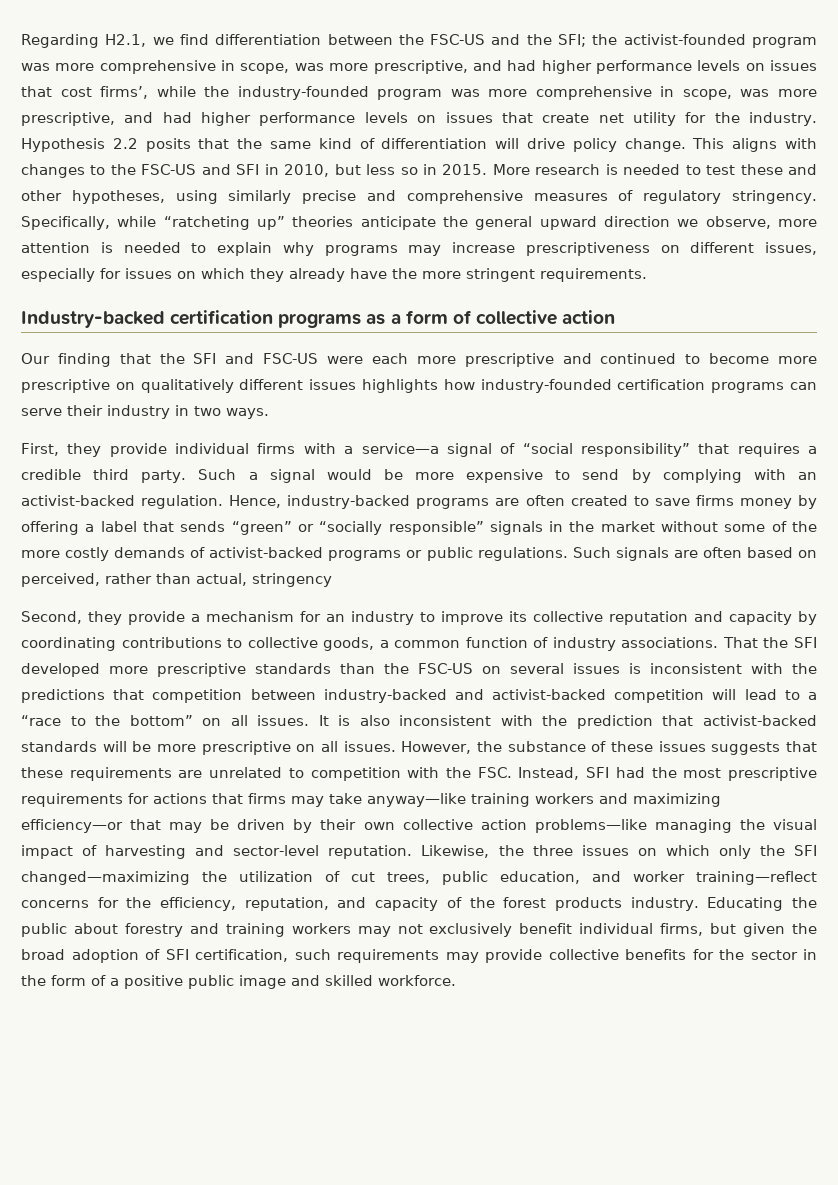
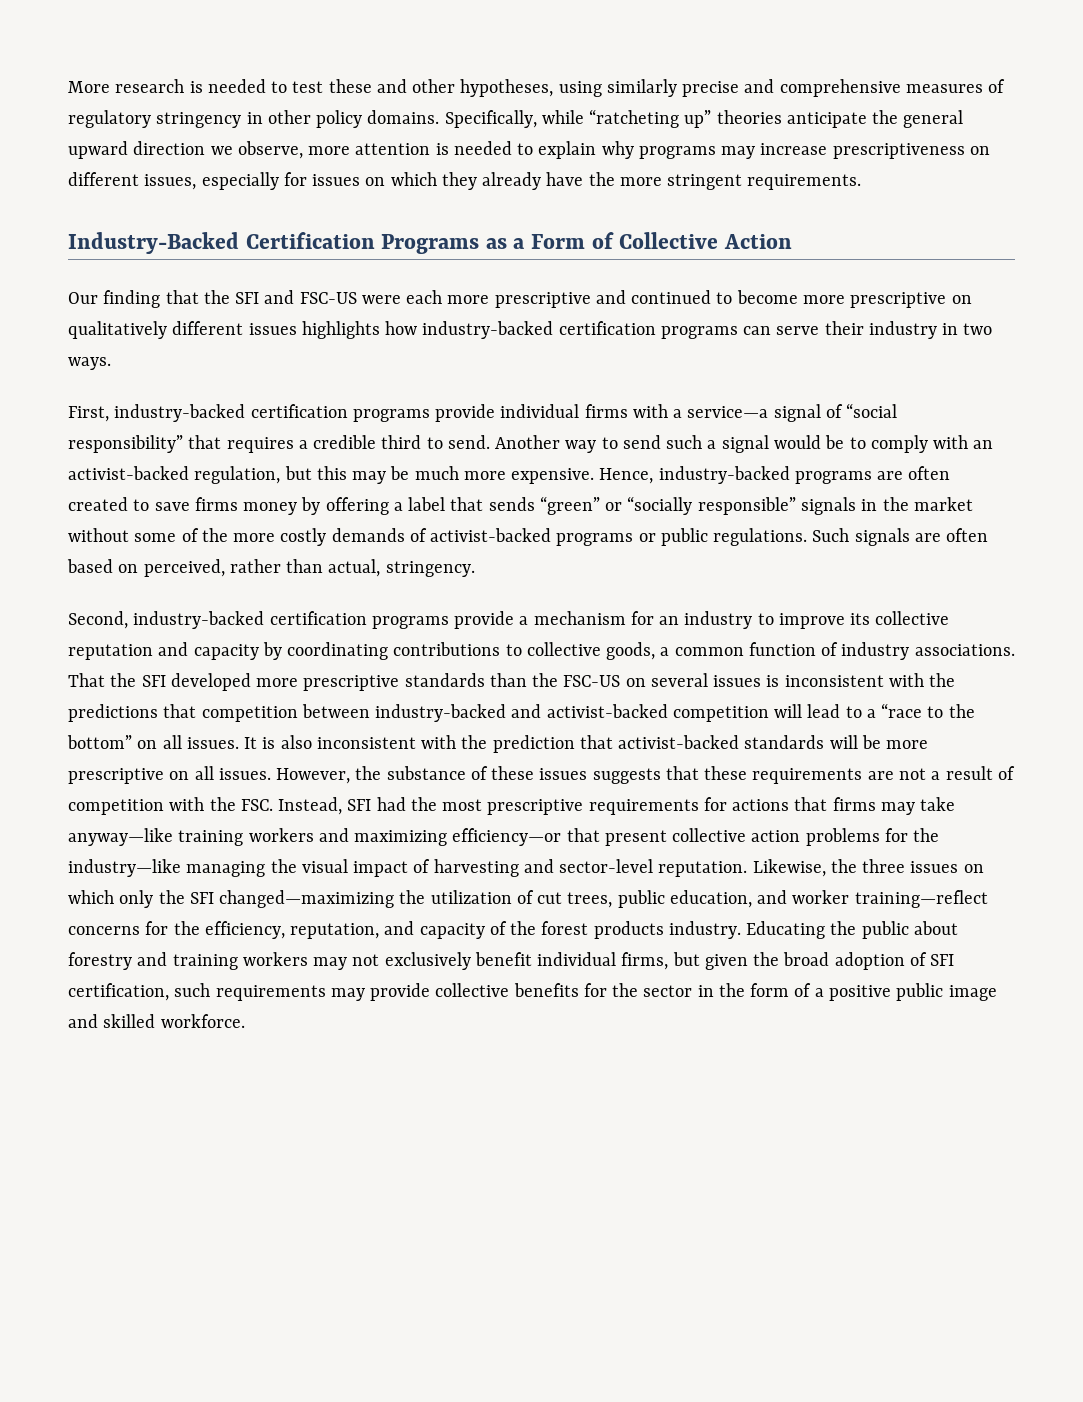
- Regarding H2.1, we find differentiation between the FSC-US and the SFI; the activist-founded program was more comprehensive in scope, was more prescriptive, and had higher performance levels on issues that cost firms’, while the industry-founded program was more comprehensive in scope, was more prescriptive, and had higher performance levels on issues that create net utility for the industry. Hypothesis 2.2 posits that the same kind of differentiation will drive policy change. This aligns with changes to the FSC-US and SFI in 2010, but less so in 2015. More research is needed to test these and other hypotheses, using similarly precise and comprehensive measures of regulatory stringency.
+ More research is needed to test these and other hypotheses, using similarly precise and comprehensive measures of regulatory stringency in other policy domains.
- Industry-backed certification programs as a form of collective action
+ Industry-Backed Certification Programs as a Form of Collective Action
- Our finding that the SFI and FSC-US were each more prescriptive and continued to become more prescriptive on qualitatively different issues highlights how industry-founded certification programs can serve their industry in two ways.
+ Our finding that the SFI and FSC-US were each more prescriptive and continued to become more prescriptive on qualitatively different issues highlights how industry-backed certification programs can serve their industry in two ways.
- First, they provide individual firms with a service—a signal of “social responsibility” that requires a credible third party. Such a signal would be more expensive to send by complying with an activist-backed regulation.
+ First, industry-backed certification programs provide individual firms with a service—a signal of “social responsibility” that requires a credible third to send. Another way to send such a signal would be to comply with an activist-backed regulation, but this may be much more expensive.
- Such signals are often based on perceived, rather than actual, stringency
+ Such signals are often based on perceived, rather than actual, stringency.
- Second, they provide a mechanism for an industry to improve its collective reputation and capacity by coordinating contributions to collective goods, a common function of industry associations.
+ Second, industry-backed certification programs provide a mechanism for an industry to improve its collective reputation and capacity by coordinating contributions to collective goods, a common function of industry associations.
- However, the substance of these issues suggests that these requirements are unrelated to competition with the FSC. Instead, SFI had the most prescriptive requirements for actions that firms may take anyway—like training workers and maximizing efficiency—or that may be driven by their own collective action problems—like managing the visual impact of harvesting and sector-level reputation.
+ However, the substance of these issues suggests that these requirements are not a result of competition with the FSC. Instead, SFI had the most prescriptive requirements for actions that firms may take anyway—like training workers and maximizing efficiency—or that present collective action problems for the industry—like managing the visual impact of harvesting and sector-level reputation.

